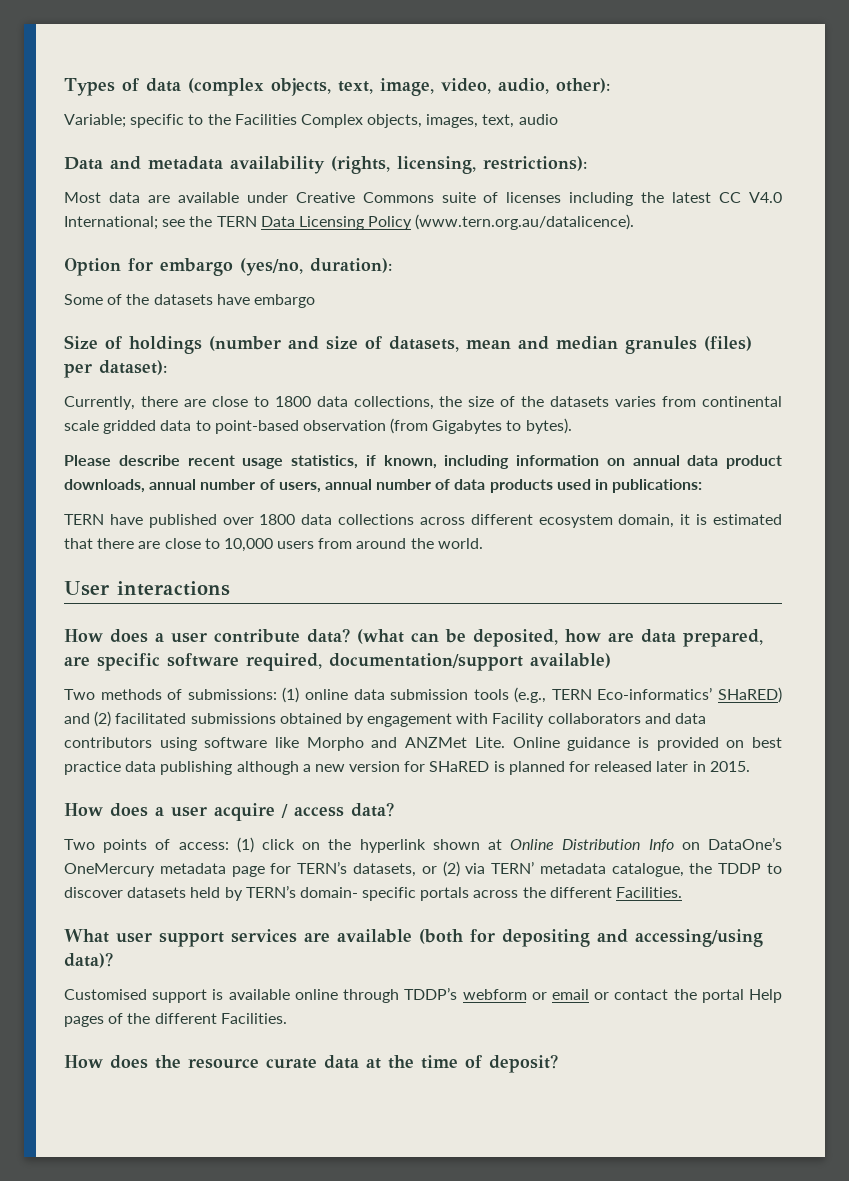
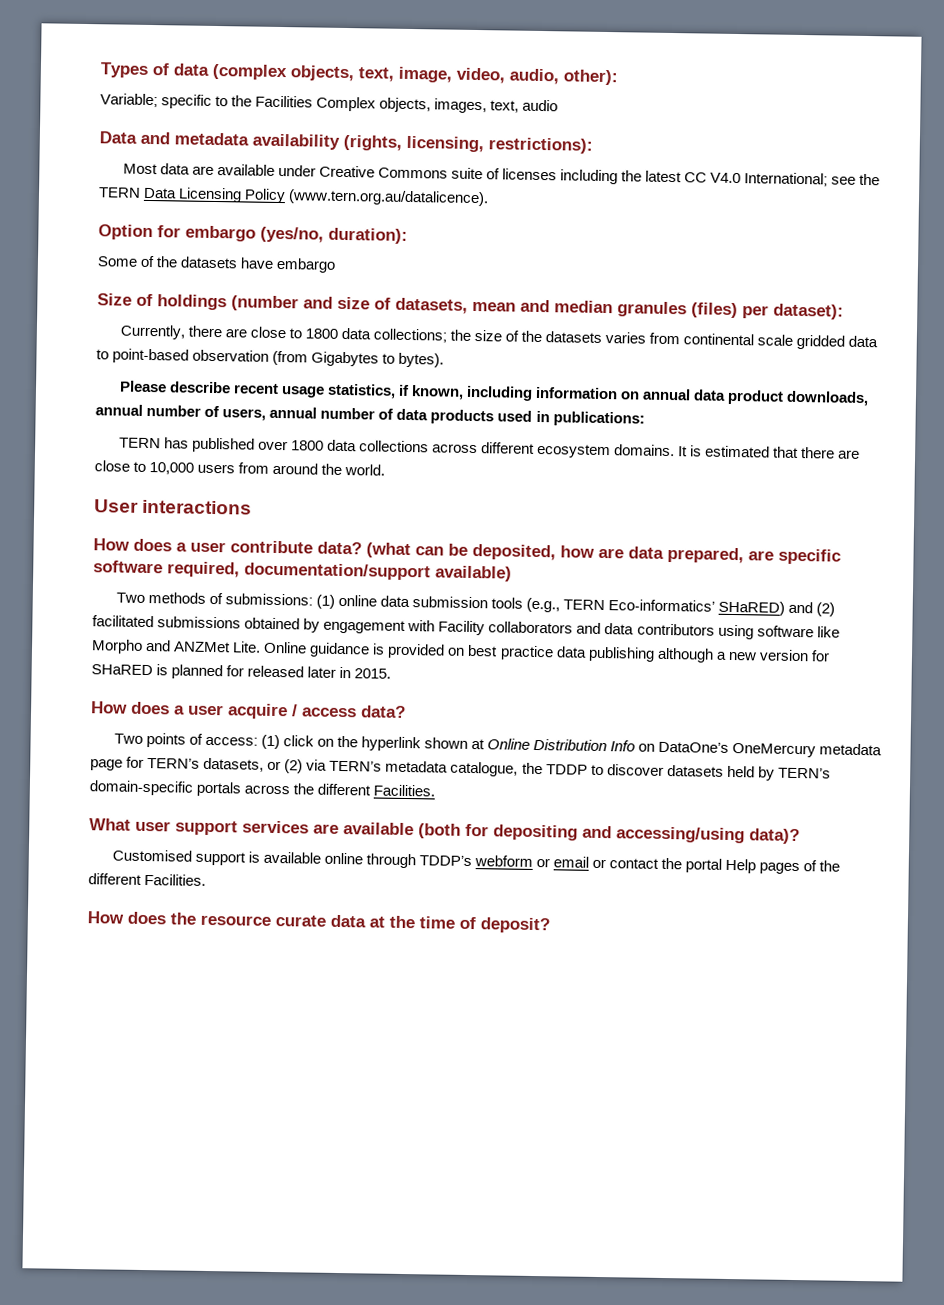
- Currently, there are close to 1800 data collections, the size of the datasets varies from continental scale gridded data to point-based observation (from Gigabytes to bytes).
+ Currently, there are close to 1800 data collections; the size of the datasets varies from continental scale gridded data to point-based observation (from Gigabytes to bytes).
- TERN have published over 1800 data collections across different ecosystem domain, it is estimated that there are close to 10,000 users from around the world.
+ TERN has published over 1800 data collections across different ecosystem domains. It is estimated that there are close to 10,000 users from around the world.
- Two points of access: (1) click on the hyperlink shown at Online Distribution Info on DataOne’s OneMercury metadata page for TERN’s datasets, or (2) via TERN’ metadata catalogue, the TDDP to discover datasets held by TERN’s domain- specific portals across the different Facilities.
+ Two points of access: (1) click on the hyperlink shown at Online Distribution Info on DataOne’s OneMercury metadata page for TERN’s datasets, or (2) via TERN’s metadata catalogue, the TDDP to discover datasets held by TERN’s domain-specific portals across the different Facilities.

